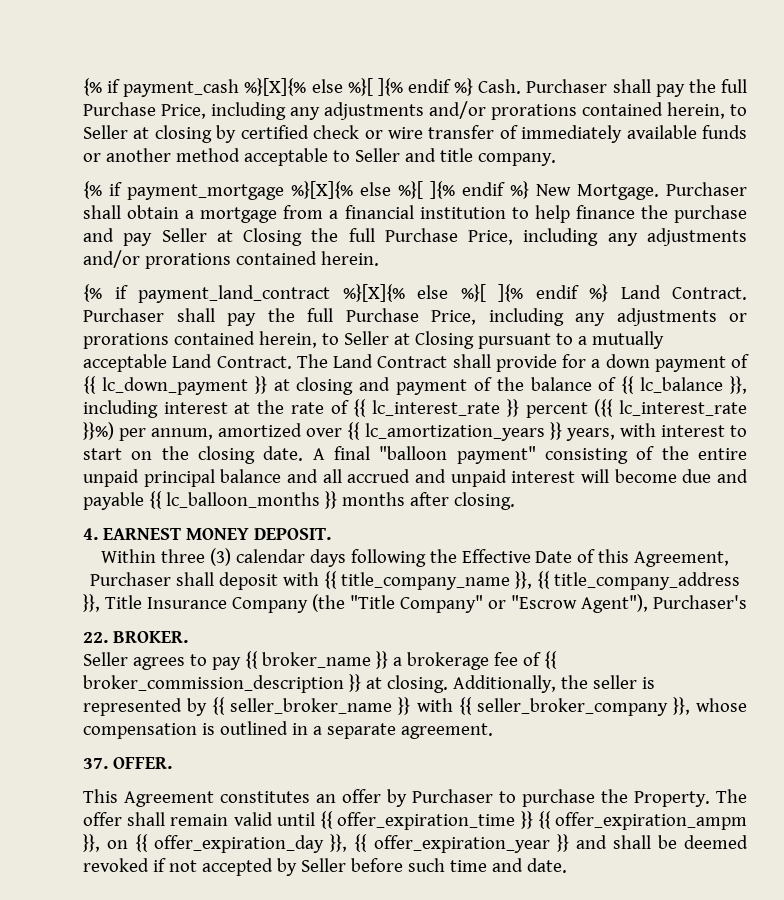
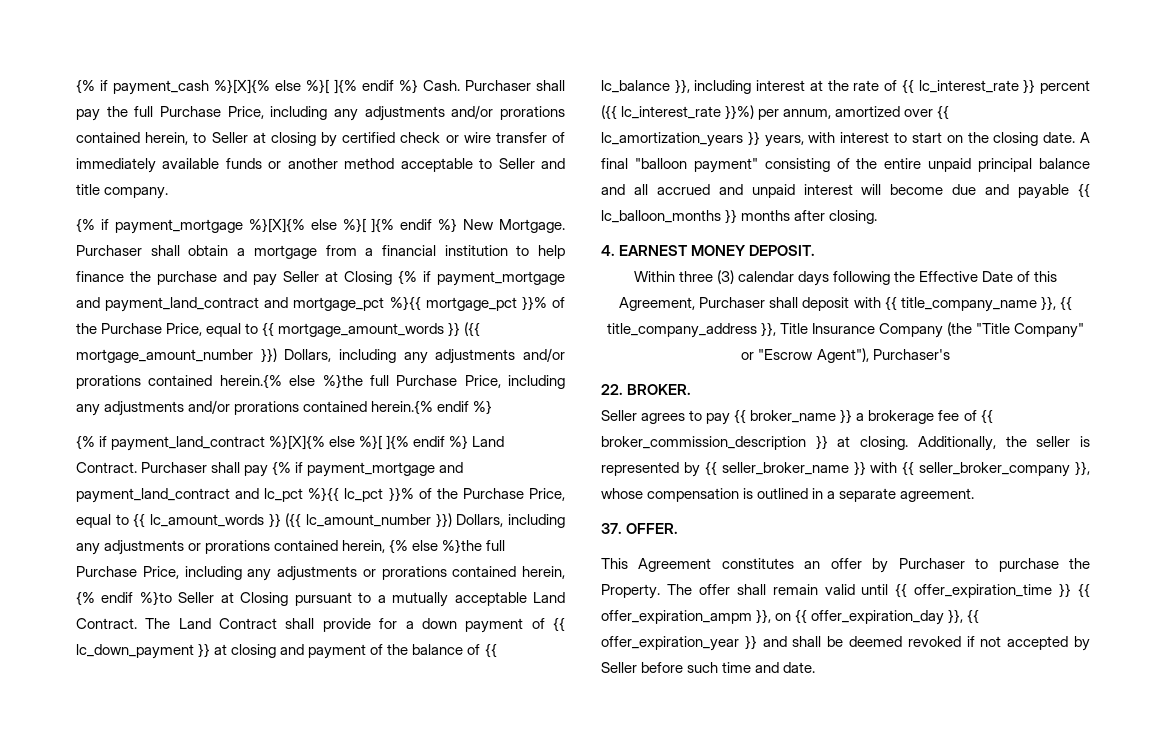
- Purchaser shall obtain a mortgage from a financial institution to help finance the purchase and pay Seller at Closing the full Purchase Price, including any adjustments and/or prorations contained herein.
+ Purchaser shall obtain a mortgage from a financial institution to help finance the purchase and pay Seller at Closing {% if payment_mortgage and payment_land_contract and mortgage_pct %}{{ mortgage_pct }}% of the Purchase Price, equal to {{ mortgage_amount_words }} ({{ mortgage_amount_number }}) Dollars, including any adjustments and/or prorations contained herein.{% else %}the full Purchase Price, including any adjustments and/or prorations contained herein.{% endif %}
- Purchaser shall pay the full Purchase Price, including any adjustments or prorations contained herein, to Seller at Closing pursuant to a mutually acceptable Land Contract.
+ Purchaser shall pay {% if payment_mortgage and payment_land_contract and lc_pct %}{{ lc_pct }}% of the Purchase Price, equal to {{ lc_amount_words }} ({{ lc_amount_number }}) Dollars, including any adjustments or prorations contained herein, {% else %}the full Purchase Price, including any adjustments or prorations contained herein, {% endif %}to Seller at Closing pursuant to a mutually acceptable Land Contract.

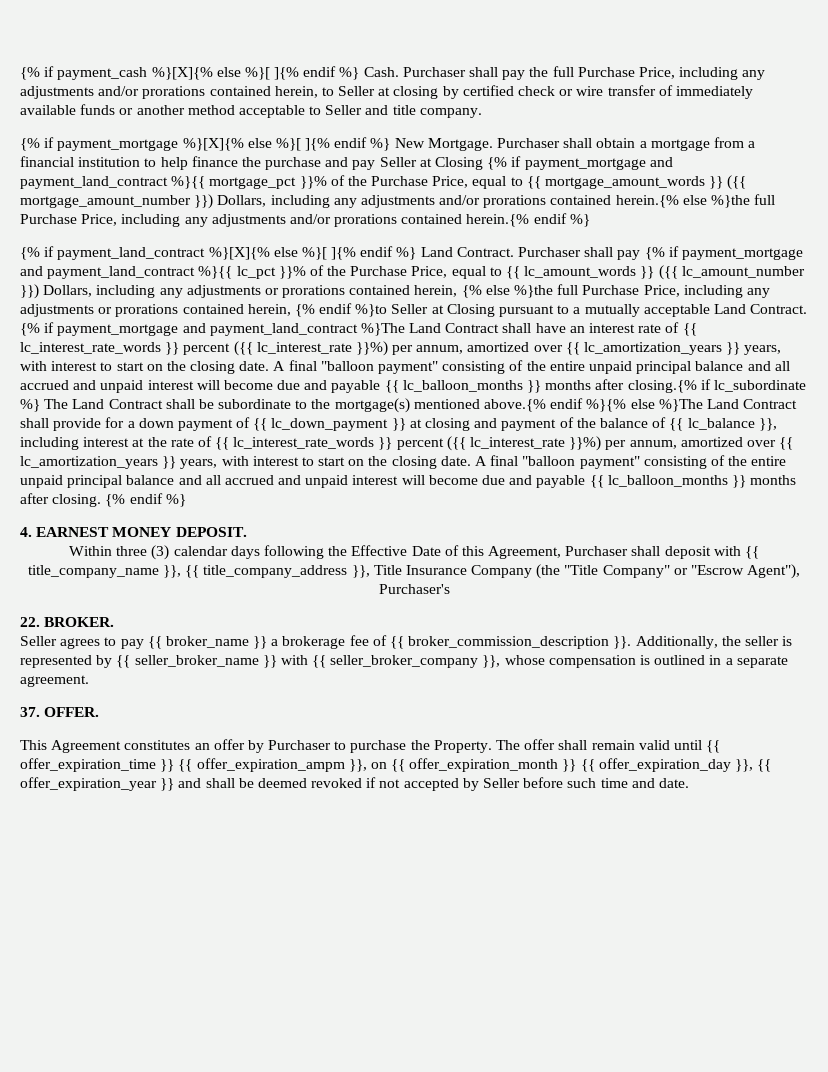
- Purchaser shall obtain a mortgage from a financial institution to help finance the purchase and pay Seller at Closing {% if payment_mortgage and payment_land_contract and mortgage_pct %}{{ mortgage_pct }}% of the Purchase Price, equal to {{ mortgage_amount_words }} ({{ mortgage_amount_number }}) Dollars, including any adjustments and/or prorations contained herein.{% else %}the full Purchase Price, including any adjustments and/or prorations contained herein.{% endif %}
+ Purchaser shall obtain a mortgage from a financial institution to help finance the purchase and pay Seller at Closing {% if payment_mortgage and payment_land_contract %}{{ mortgage_pct }}% of the Purchase Price, equal to {{ mortgage_amount_words }} ({{ mortgage_amount_number }}) Dollars, including any adjustments and/or prorations contained herein.{% else %}the full Purchase Price, including any adjustments and/or prorations contained herein.{% endif %}
- Purchaser shall pay {% if payment_mortgage and payment_land_contract and lc_pct %}{{ lc_pct }}% of the Purchase Price, equal to {{ lc_amount_words }} ({{ lc_amount_number }}) Dollars, including any adjustments or prorations contained herein, {% else %}the full Purchase Price, including any adjustments or prorations contained herein, {% endif %}to Seller at Closing pursuant to a mutually acceptable Land Contract.
+ Purchaser shall pay {% if payment_mortgage and payment_land_contract %}{{ lc_pct }}% of the Purchase Price, equal to {{ lc_amount_words }} ({{ lc_amount_number }}) Dollars, including any adjustments or prorations contained herein, {% else %}the full Purchase Price, including any adjustments or prorations contained herein, {% endif %}to Seller at Closing pursuant to a mutually acceptable Land Contract.
- The Land Contract shall provide for a down payment of {{ lc_down_payment }} at closing and payment of the balance of {{ lc_balance }}, including interest at the rate of {{ lc_interest_rate }} percent ({{ lc_interest_rate }}%) per annum, amortized over {{ lc_amortization_years }} years, with interest to start on the closing date.
+ {% if payment_mortgage and payment_land_contract %}The Land Contract shall have an interest rate of {{ lc_interest_rate_words }} percent ({{ lc_interest_rate }}%) per annum, amortized over {{ lc_amortization_years }} years, with interest to start on the closing date. A final "balloon payment" consisting of the entire unpaid principal balance and all accrued and unpaid interest will become due and payable {{ lc_balloon_months }} months after closing.{% if lc_subordinate %} The Land Contract shall be subordinate to the mortgage(s) mentioned above.{% endif %}{% else %}The Land Contract shall provide for a down payment of {{ lc_down_payment }} at closing and payment of the balance of {{ lc_balance }}, including interest at the rate of {{ lc_interest_rate_words }} percent ({{ lc_interest_rate }}%) per annum, amortized over {{ lc_amortization_years }} years, with interest to start on the closing date.
+ {% endif %}
- Seller agrees to pay {{ broker_name }} a brokerage fee of {{ broker_commission_description }} at closing.
+ Seller agrees to pay {{ broker_name }} a brokerage fee of {{ broker_commission_description }}.
- The offer shall remain valid until {{ offer_expiration_time }} {{ offer_expiration_ampm }}, on {{ offer_expiration_day }}, {{ offer_expiration_year }} and shall be deemed revoked if not accepted by Seller before such time and date.
+ The offer shall remain valid until {{ offer_expiration_time }} {{ offer_expiration_ampm }}, on {{ offer_expiration_month }} {{ offer_expiration_day }}, {{ offer_expiration_year }} and shall be deemed revoked if not accepted by Seller before such time and date.

